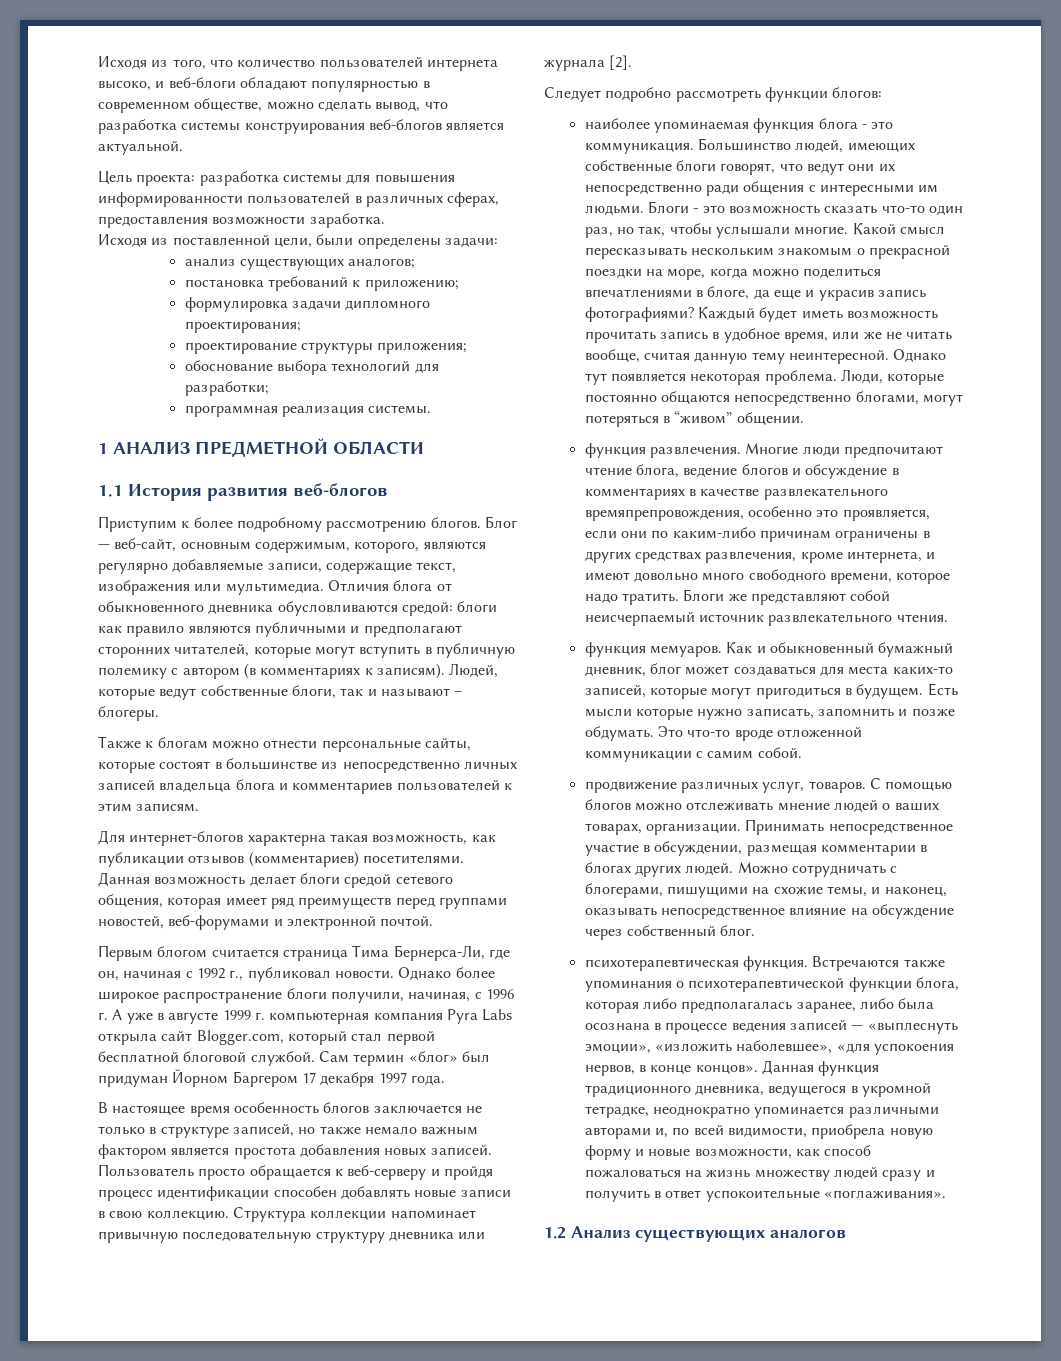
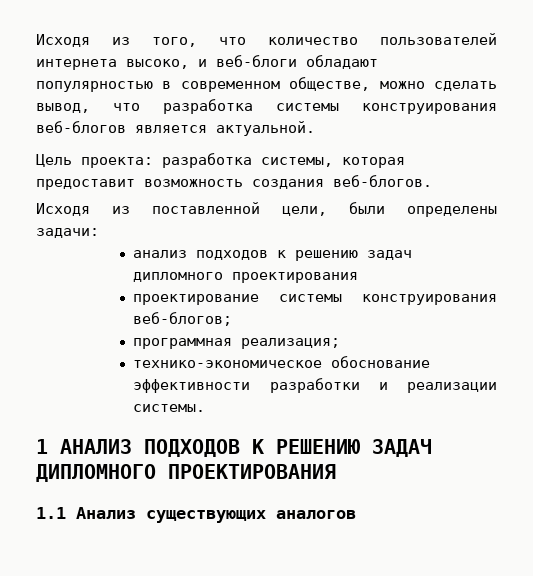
- Цель проекта: разработка системы для повышения информированности пользователей в различных сферах, предоставления возможности заработка.
+ Цель проекта: разработка системы, которая предоставит возможность создания веб-блогов.
- анализ существующих аналогов;
- постановка требований к приложению;
- формулировка задачи дипломного проектирования;
- проектирование структуры приложения;
- обоснование выбора технологий для разработки;
- программная реализация системы.
- 1 АНАЛИЗ ПРЕДМЕТНОЙ ОБЛАСТИ
- 1.1 История развития веб-блогов
- Приступим к более подробному рассмотрению блогов. Блог — веб-сайт, основным содержимым, которого, являются регулярно добавляемые записи, содержащие текст, изображения или мультимедиа. Отличия блога от обыкновенного дневника обусловливаются средой: блоги как правило являются публичными и предполагают сторонних читателей, которые могут вступить в публичную полемику с автором (в комментариях к записям). Людей, которые ведут собственные блоги, так и называют – блогеры.
- Также к блогам можно отнести персональные сайты, которые состоят в большинстве из непосредственно личных записей владельца блога и комментариев пользователей к этим записям.
- Для интернет-блогов характерна такая возможность, как публикации отзывов (комментариев) посетителями. Данная возможность делает блоги средой сетевого общения, которая имеет ряд преимуществ перед группами новостей, веб-форумами и электронной почтой.
- Первым блогом считается страница Тима Бернерса-Ли, где он, начиная с 1992 г., публиковал новости. Однако более широкое распространение блоги получили, начиная, с 1996 г. А уже в августе 1999 г. компьютерная компания Pyra Labs открыла сайт Blogger.com, который стал первой бесплатной блоговой службой. Сам термин «блог» был придуман Йорном Баргером 17 декабря 1997 года.
- В настоящее время особенность блогов заключается не только в структуре записей, но также немало важным фактором является простота добавления новых записей. Пользователь просто обращается к веб-серверу и пройдя процесс идентификации способен добавлять новые записи в свою коллекцию. Структура коллекции напоминает привычную последовательную структуру дневника или журнала [2].
- Следует подробно рассмотреть функции блогов:
- наиболее упоминаемая функция блога - это коммуникация. Большинство людей, имеющих собственные блоги говорят, что ведут они их непосредственно ради общения с интересными им людьми. Блоги - это возможность сказать что-то один раз, но так, чтобы услышали многие. Какой смысл пересказывать нескольким знакомым о прекрасной поездки на море, когда можно поделиться впечатлениями в блоге, да еще и украсив запись фотографиями? Каждый будет иметь возможность прочитать запись в удобное время, или же не читать вообще, считая данную тему неинтересной. Однако тут появляется некоторая проблема. Люди, которые постоянно общаются непосредственно блогами, могут потеряться в “живом” общении.
- функция развлечения. Многие люди предпочитают чтение блога, ведение блогов и обсуждение в комментариях в качестве развлекательного времяпрепровождения, особенно это проявляется, если они по каким-либо причинам ограничены в других средствах развлечения, кроме интернета, и имеют довольно много свободного времени, которое надо тратить. Блоги же представляют собой неисчерпаемый источник развлекательного чтения.
- функция мемуаров. Как и обыкновенный бумажный дневник, блог может создаваться для места каких-то записей, которые могут пригодиться в будущем. Есть мысли которые нужно записать, запомнить и позже обдумать. Это что-то вроде отложенной коммуникации с самим собой.
- продвижение различных услуг, товаров. С помощью блогов можно отслеживать мнение людей о ваших товарах, организации. Принимать непосредственное участие в обсуждении, размещая комментарии в блогах других людей. Можно сотрудничать с блогерами, пишущими на схожие темы, и наконец, оказывать непосредственное влияние на обсуждение через собственный блог.
- психотерапевтическая функция. Встречаются также упоминания о психотерапевтической функции блога, которая либо предполагалась заранее, либо была осознана в процессе ведения записей — «выплеснуть эмоции», «изложить наболевшее», «для успокоения нервов, в конце концов». Данная функция традиционного дневника, ведущегося в укромной тетрадке, неоднократно упоминается различными авторами и, по всей видимости, приобрела новую форму и новые возможности, как способ пожаловаться на жизнь множеству людей сразу и получить в ответ успокоительные «поглаживания».
- 1.2 Анализ существующих аналогов
+ анализ подходов к решению задач дипломного проектирования
+ проектирование системы конструирования веб-блогов;
+ программная реализация;
+ технико-экономическое обоснование эффективности разработки и реализации системы.
+ 1 АНАЛИЗ ПОДХОДОВ К РЕШЕНИЮ ЗАДАЧ ДИПЛОМНОГО ПРОЕКТИРОВАНИЯ
+ 1.1 Анализ существующих аналогов

